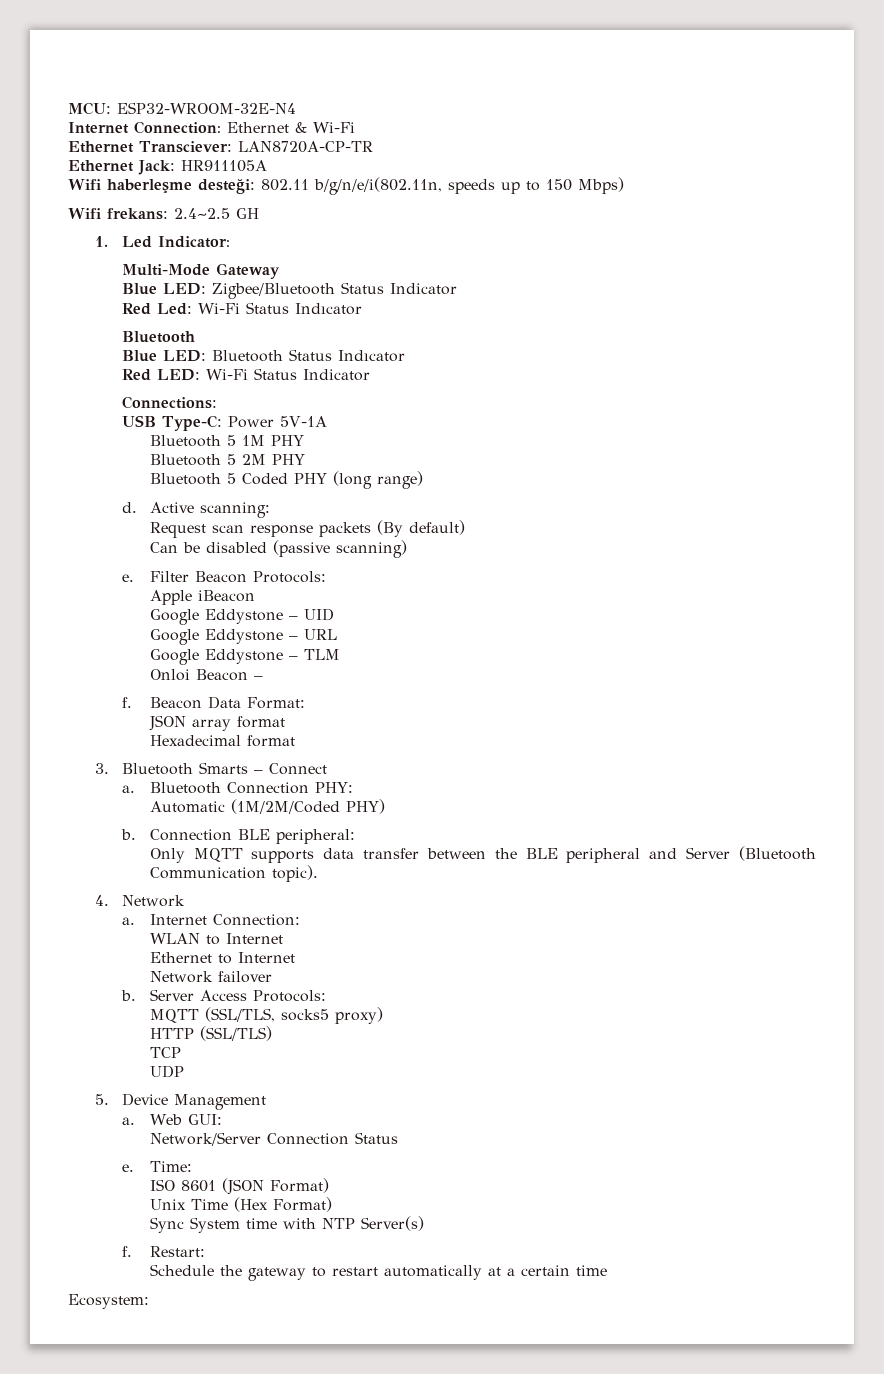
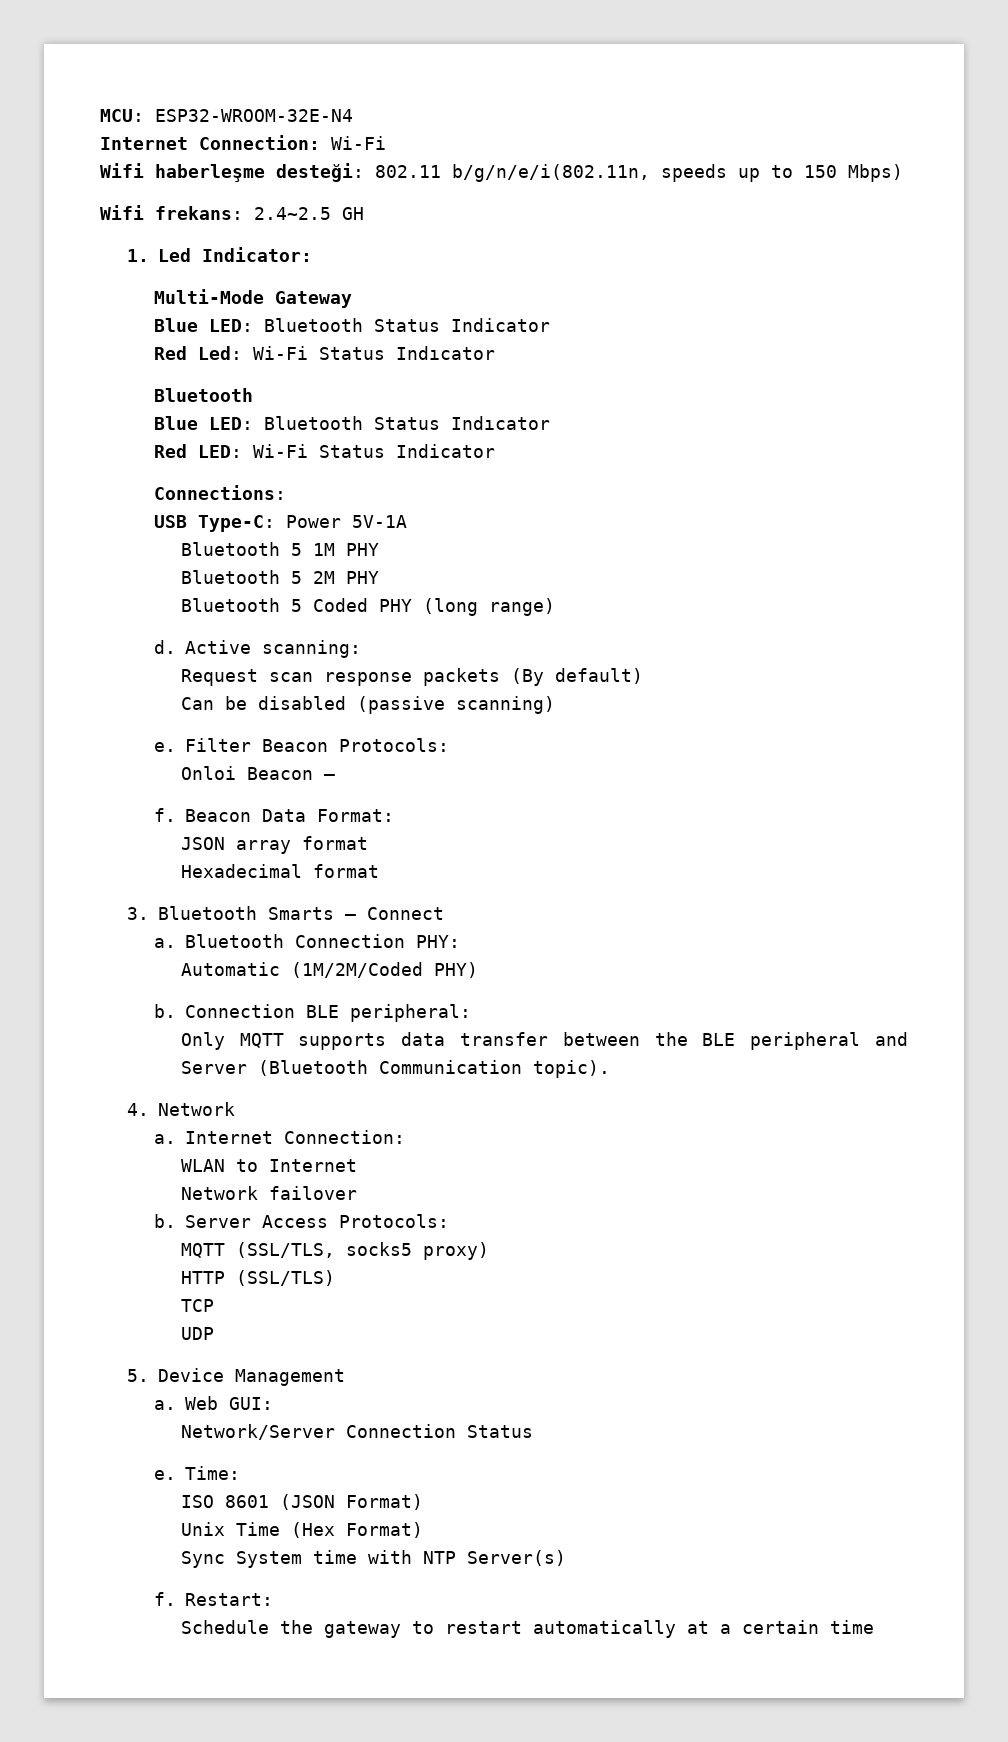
- Internet Connection: Ethernet & Wi-Fi
- Ethernet Transciever: LAN8720A-CP-TR
- Ethernet Jack: HR911105A
+ Internet Connection: Wi-Fi
- Blue LED: Zigbee/Bluetooth Status Indicator
+ Blue LED: Bluetooth Status Indicator
- Apple iBeacon
- Google Eddystone – UID
- Google Eddystone – URL
- Google Eddystone – TLM
- Ethernet to Internet
- Ecosystem:

